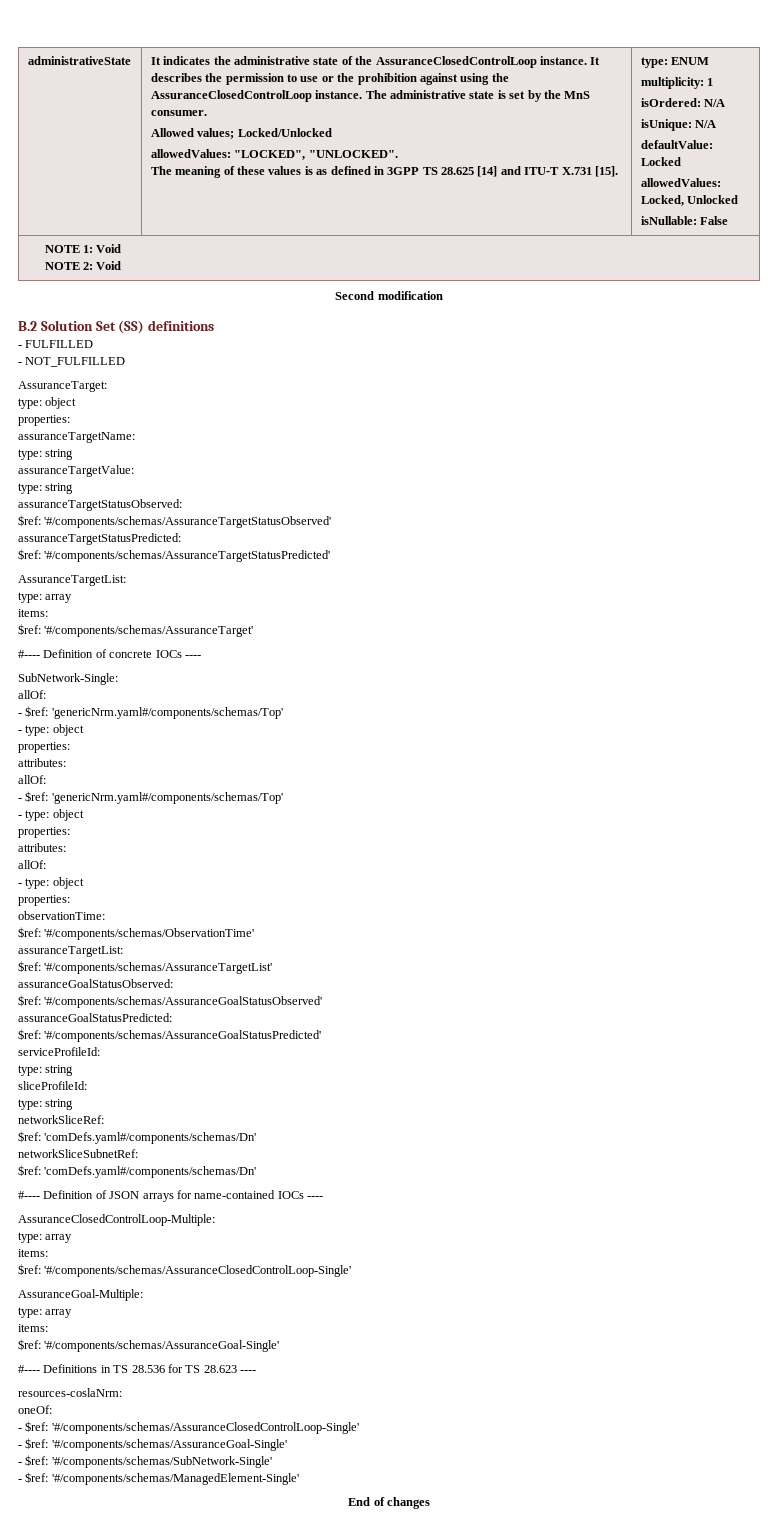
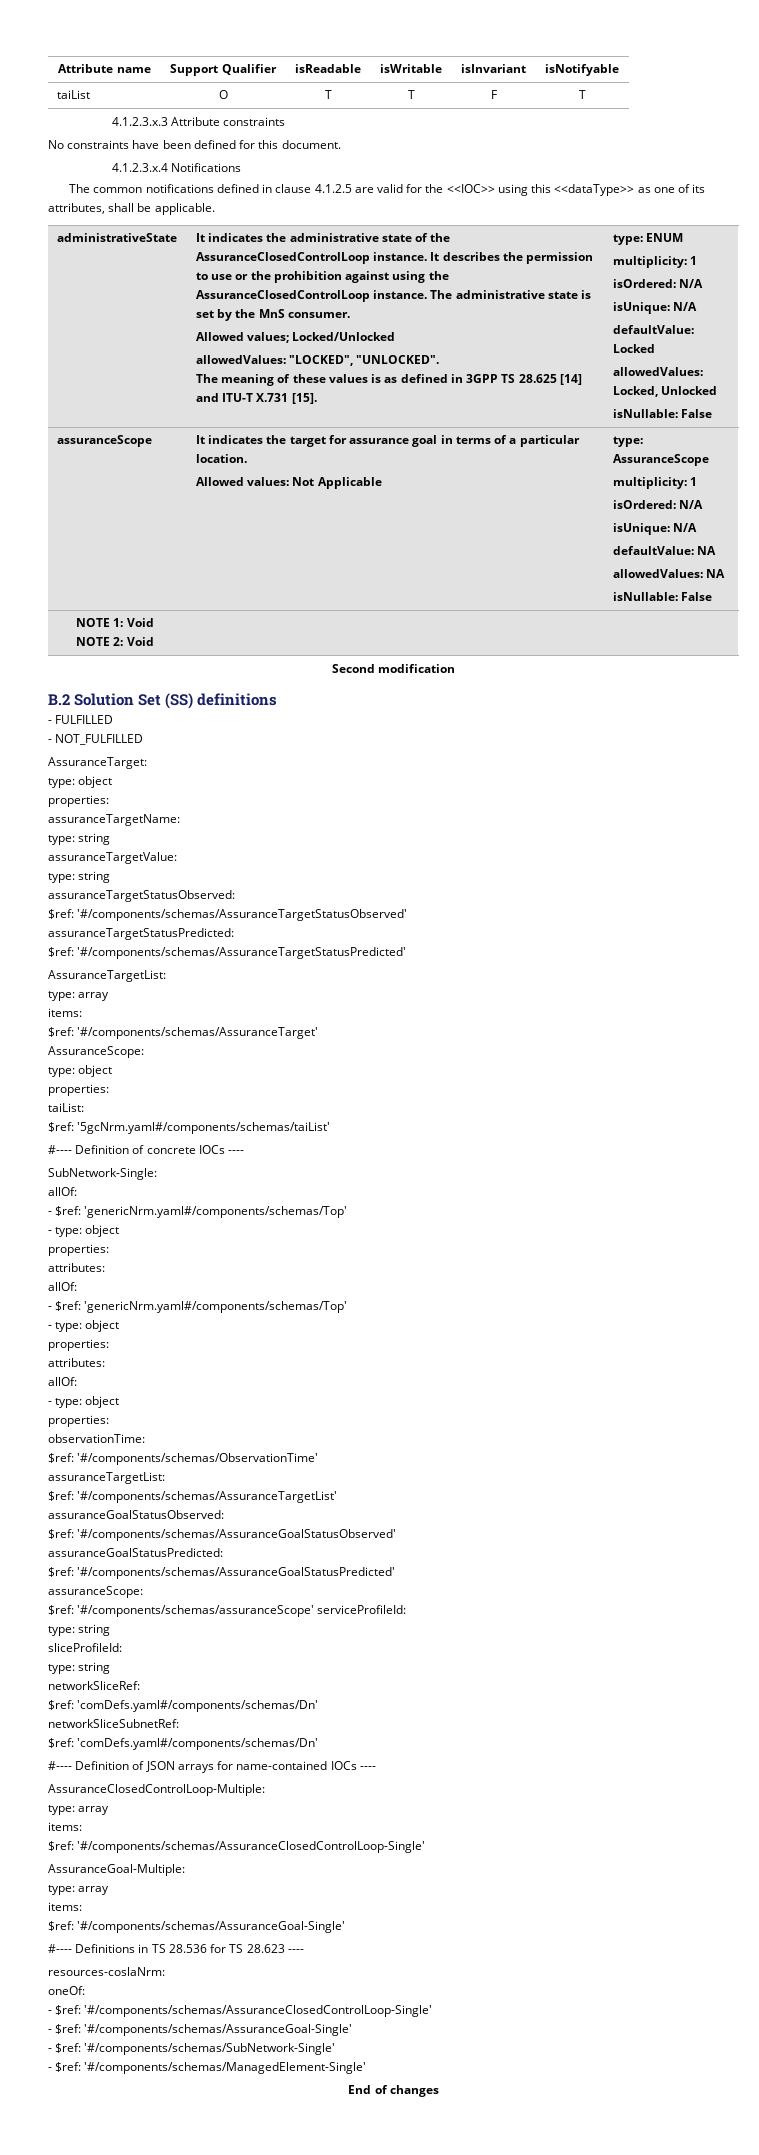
+ Attribute name | Support Qualifier | isReadable | isWritable | isInvariant | isNotifyable
+ taiList | O | T | T | F | T
+ 4.1.2.3.x.3 Attribute constraints
+ No constraints have been defined for this document.
+ 4.1.2.3.x.4 Notifications
+ The common notifications defined in clause 4.1.2.5 are valid for the <<IOC>> using this <<dataType>> as one of its attributes, shall be applicable.
+ assuranceScope | It indicates the target for assurance goal in terms of a particular location.
+ Allowed values: Not Applicable | type: AssuranceScope
+ multiplicity: 1
+ isOrdered: N/A
+ isUnique: N/A
+ defaultValue: NA
+ allowedValues: NA
+ isNullable: False
+ AssuranceScope:
+ type: object
+ properties:
+ taiList:
+ $ref: '5gcNrm.yaml#/components/schemas/taiList'
- serviceProfileId:
+ assuranceScope:
+ $ref: '#/components/schemas/assuranceScope' serviceProfileId:

